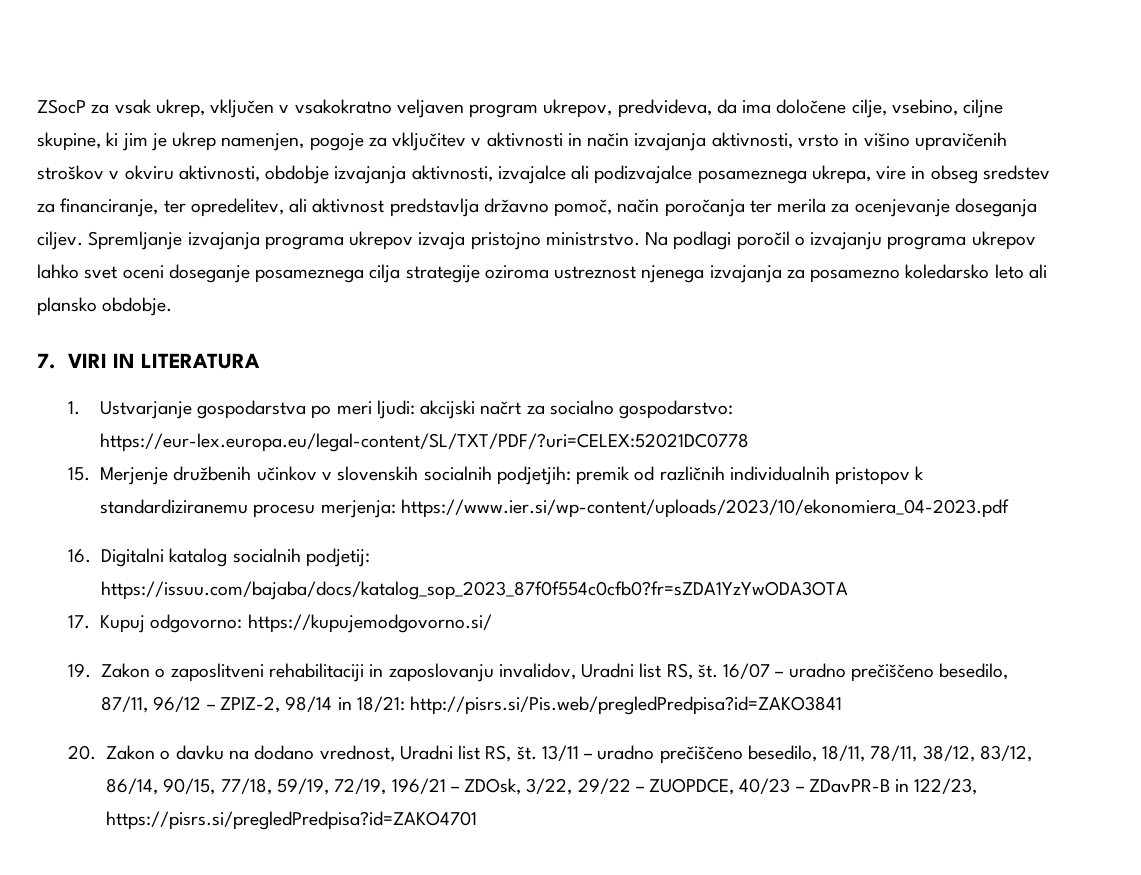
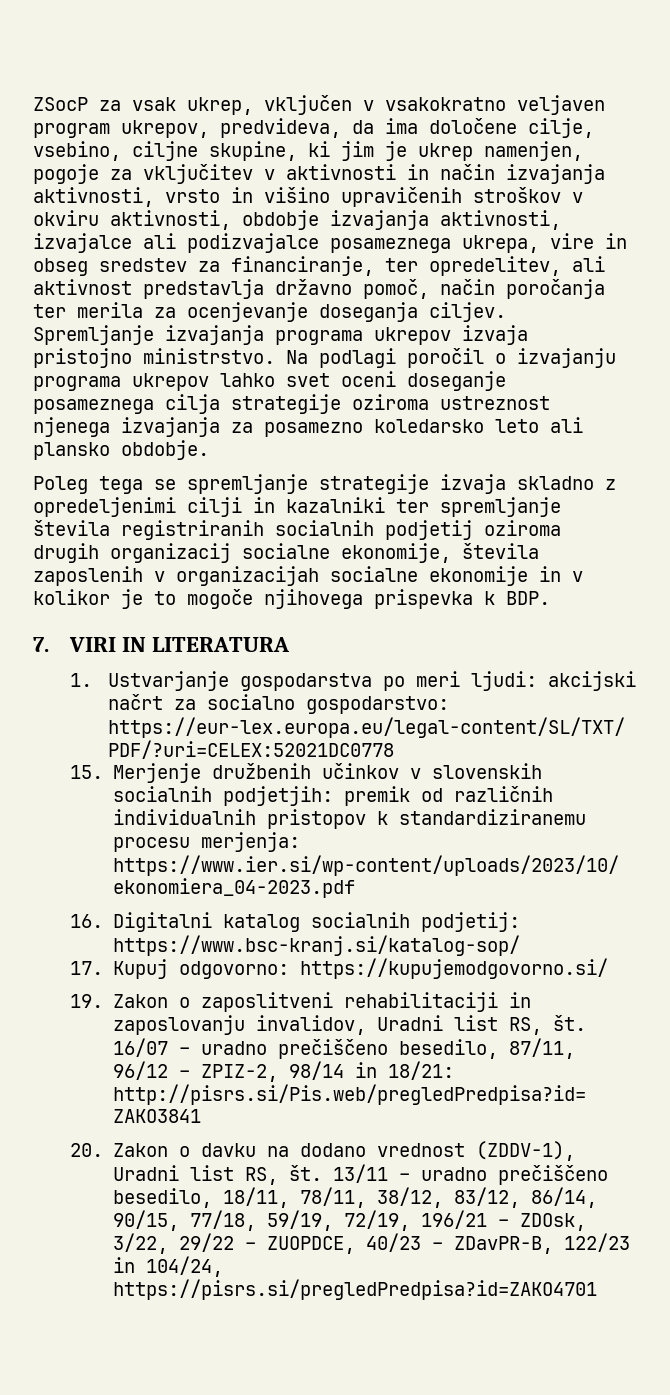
+ Poleg tega se spremljanje strategije izvaja skladno z opredeljenimi cilji in kazalniki ter spremljanje števila registriranih socialnih podjetij oziroma drugih organizacij socialne ekonomije, števila zaposlenih v organizacijah socialne ekonomije in v kolikor je to mogoče njihovega prispevka k BDP.
- 16. Digitalni katalog socialnih podjetij: https://issuu.com/bajaba/docs/katalog_sop_2023_87f0f554c0cfb0?fr=sZDA1YzYwODA3OTA
+ 16. Digitalni katalog socialnih podjetij: https://www.bsc-kranj.si/katalog-sop/
- 20. Zakon o davku na dodano vrednost, Uradni list RS, št.
+ 20. Zakon o davku na dodano vrednost (ZDDV-1), Uradni list RS, št.
- 13/11 – uradno prečiščeno besedilo, 18/11, 78/11, 38/12, 83/12, 86/14, 90/15, 77/18, 59/19, 72/19, 196/21 – ZDOsk, 3/22, 29/22 – ZUOPDCE, 40/23 – ZDavPR-B in 122/23, https://pisrs.si/pregledPredpisa?id=ZAKO4701
+ 13/11 – uradno prečiščeno besedilo, 18/11, 78/11, 38/12, 83/12, 86/14, 90/15, 77/18, 59/19, 72/19, 196/21 – ZDOsk, 3/22, 29/22 – ZUOPDCE, 40/23 – ZDavPR-B, 122/23 in 104/24, https://pisrs.si/pregledPredpisa?id=ZAKO4701

